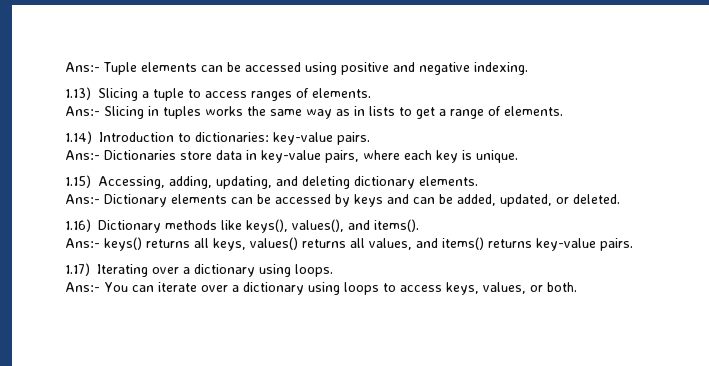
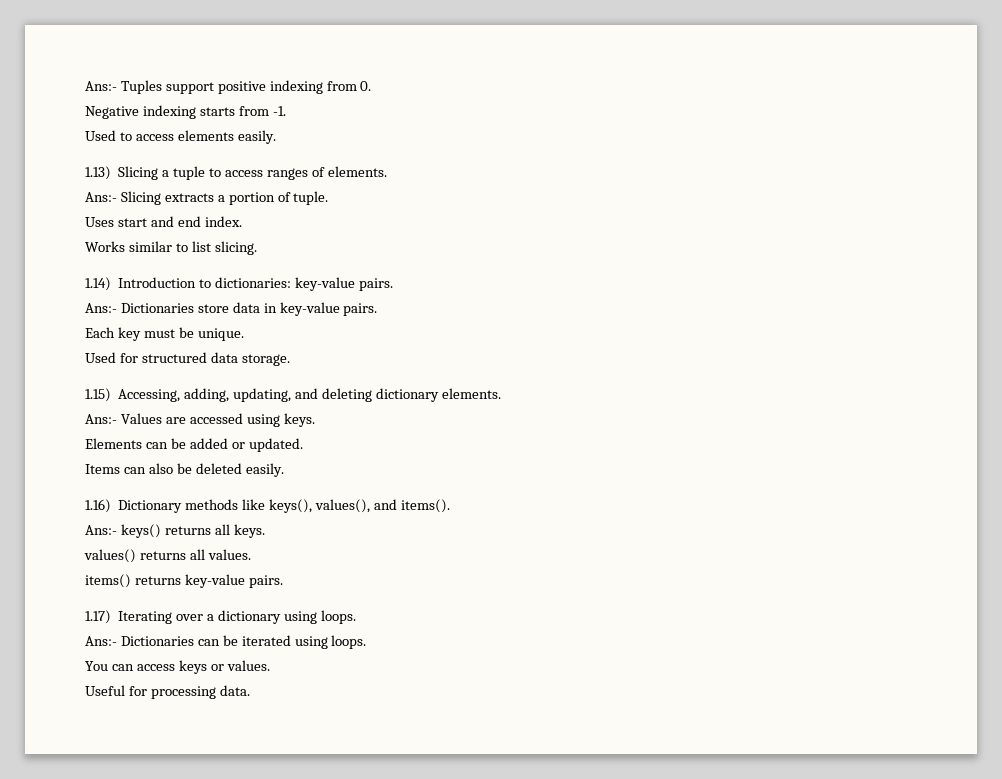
- Ans:- Tuple elements can be accessed using positive and negative indexing.
+ Ans:- Tuples support positive indexing from 0.
+ Negative indexing starts from -1.
+ Used to access elements easily.
- Ans:- Slicing in tuples works the same way as in lists to get a range of elements.
+ Ans:- Slicing extracts a portion of tuple.
+ Uses start and end index.
+ Works similar to list slicing.
- Ans:- Dictionaries store data in key-value pairs, where each key is unique.
+ Ans:- Dictionaries store data in key-value pairs.
+ Each key must be unique.
+ Used for structured data storage.
- Ans:- Dictionary elements can be accessed by keys and can be added, updated, or deleted.
+ Ans:- Values are accessed using keys.
+ Elements can be added or updated.
+ Items can also be deleted easily.
- Ans:- keys() returns all keys, values() returns all values, and items() returns key-value pairs.
+ Ans:- keys() returns all keys.
+ values() returns all values.
+ items() returns key-value pairs.
- Ans:- You can iterate over a dictionary using loops to access keys, values, or both.
+ Ans:- Dictionaries can be iterated using loops.
+ You can access keys or values.
+ Useful for processing data.

